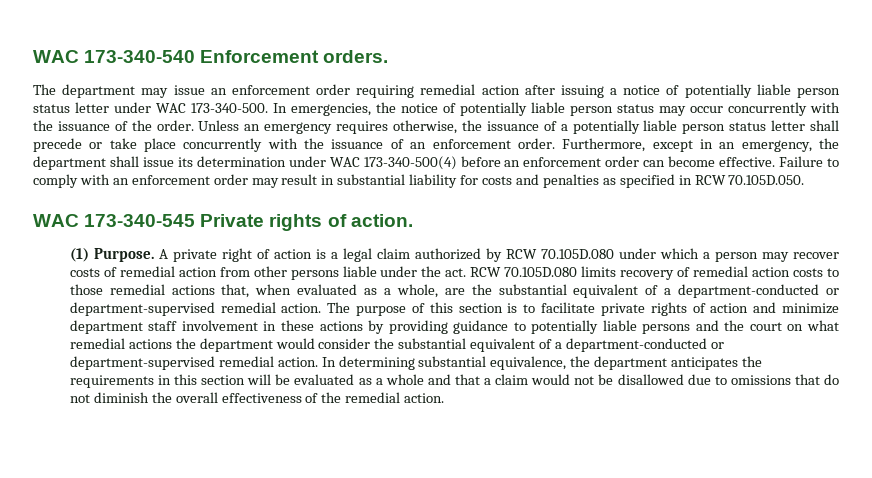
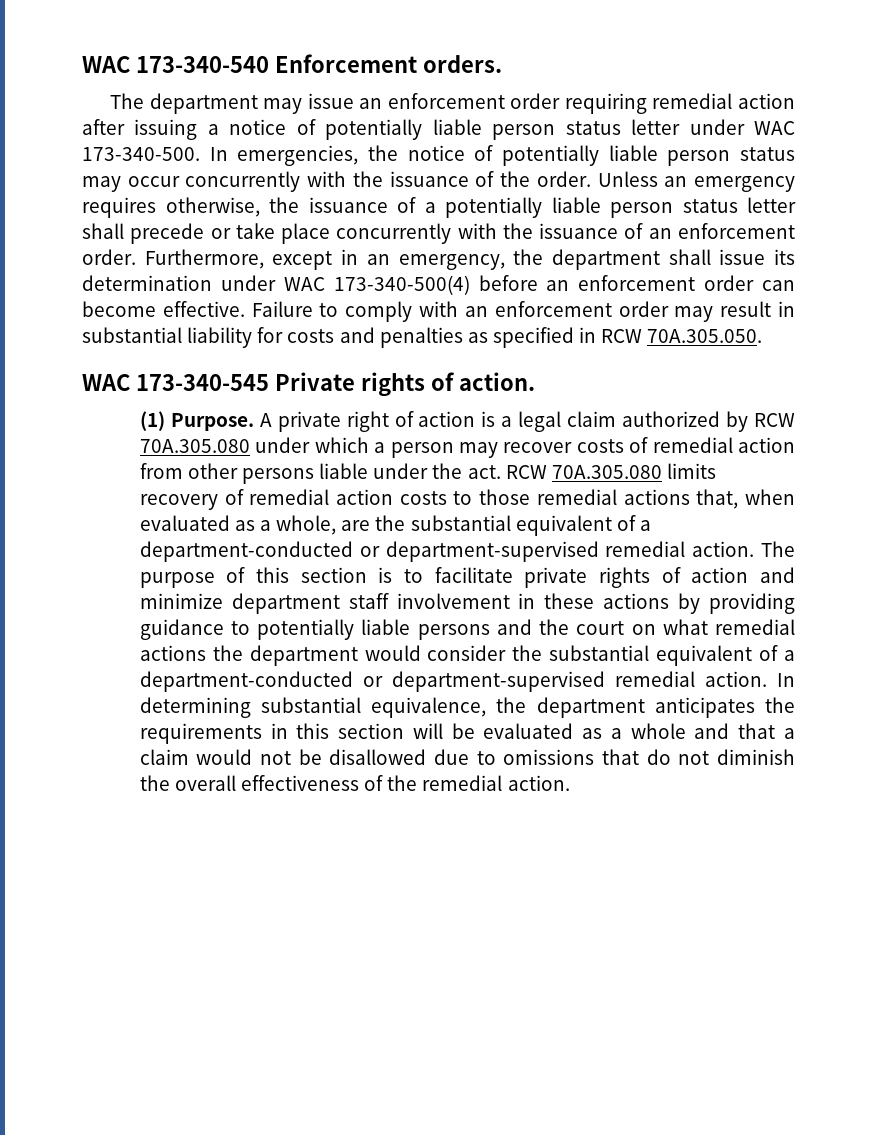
- Failure to comply with an enforcement order may result in substantial liability for costs and penalties as specified in RCW 70.105D.050.
+ Failure to comply with an enforcement order may result in substantial liability for costs and penalties as specified in RCW 70A.305.050.
- A private right of action is a legal claim authorized by RCW 70.105D.080 under which a person may recover costs of remedial action from other persons liable under the act.
+ A private right of action is a legal claim authorized by RCW 70A.305.080 under which a person may recover costs of remedial action from other persons liable under the act.
- RCW 70.105D.080 limits recovery of remedial action costs to those remedial actions that, when evaluated as a whole, are the substantial equivalent of a department-conducted or department-supervised remedial action.
+ RCW 70A.305.080 limits recovery of remedial action costs to those remedial actions that, when evaluated as a whole, are the substantial equivalent of a department-conducted or department-supervised remedial action.

